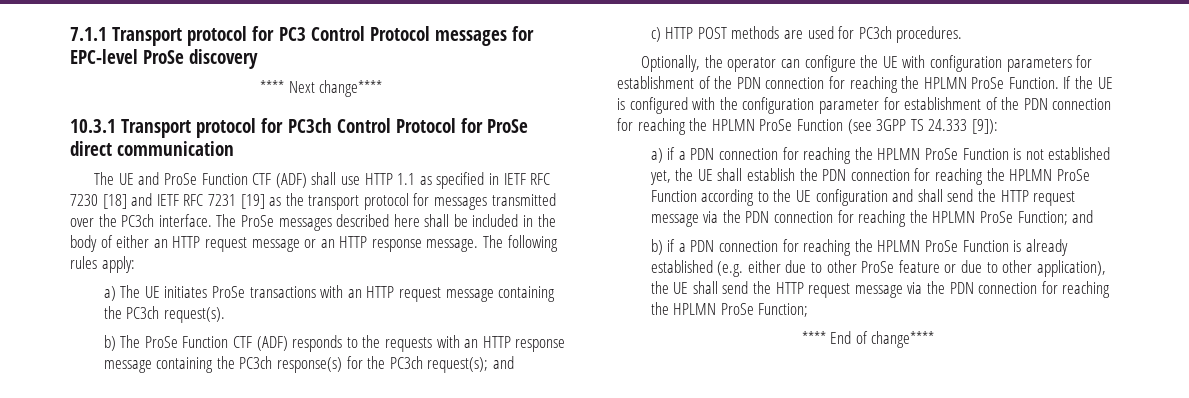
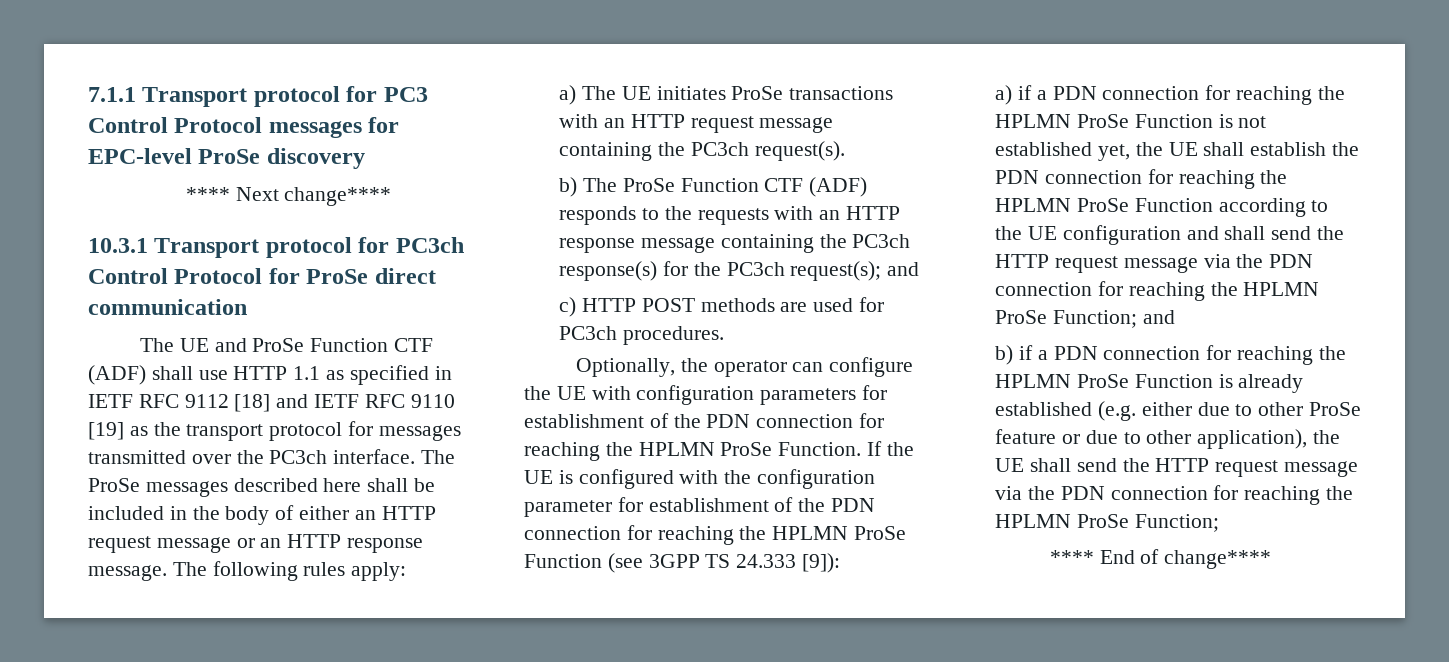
- The UE and ProSe Function CTF (ADF) shall use HTTP 1.1 as specified in IETF RFC 7230 [18] and IETF RFC 7231 [19] as the transport protocol for messages transmitted over the PC3ch interface.
+ The UE and ProSe Function CTF (ADF) shall use HTTP 1.1 as specified in IETF RFC 9112 [18] and IETF RFC 9110 [19] as the transport protocol for messages transmitted over the PC3ch interface.

